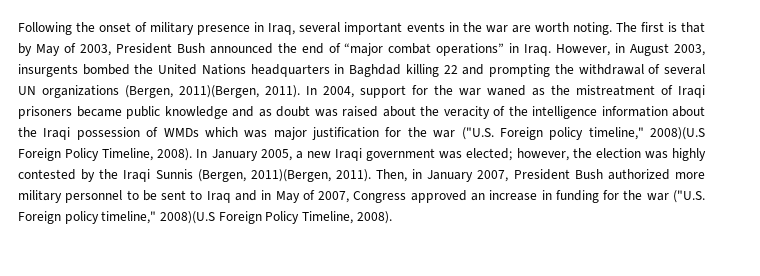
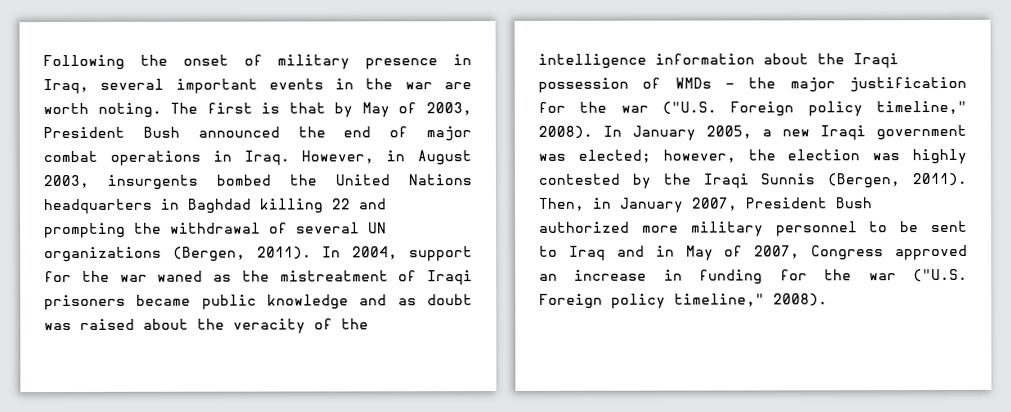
- The first is that by May of 2003, President Bush announced the end of “major combat operations” in Iraq.
+ The first is that by May of 2003, President Bush announced the end of major combat operations in Iraq.
- However, in August 2003, insurgents bombed the United Nations headquarters in Baghdad killing 22 and prompting the withdrawal of several UN organizations (Bergen, 2011)(Bergen, 2011).
+ However, in August 2003, insurgents bombed the United Nations headquarters in Baghdad killing 22 and prompting the withdrawal of several UN organizations (Bergen, 2011).
- In 2004, support for the war waned as the mistreatment of Iraqi prisoners became public knowledge and as doubt was raised about the veracity of the intelligence information about the Iraqi possession of WMDs which was major justification for the war ("U.S. Foreign policy timeline," 2008)(U.S Foreign Policy Timeline, 2008).
+ In 2004, support for the war waned as the mistreatment of Iraqi prisoners became public knowledge and as doubt was raised about the veracity of the intelligence information about the Iraqi possession of WMDs – the major justification for the war ("U.S. Foreign policy timeline," 2008).
- In January 2005, a new Iraqi government was elected; however, the election was highly contested by the Iraqi Sunnis (Bergen, 2011)(Bergen, 2011).
+ In January 2005, a new Iraqi government was elected; however, the election was highly contested by the Iraqi Sunnis (Bergen, 2011).
- Then, in January 2007, President Bush authorized more military personnel to be sent to Iraq and in May of 2007, Congress approved an increase in funding for the war ("U.S. Foreign policy timeline," 2008)(U.S Foreign Policy Timeline, 2008).
+ Then, in January 2007, President Bush authorized more military personnel to be sent to Iraq and in May of 2007, Congress approved an increase in funding for the war ("U.S. Foreign policy timeline," 2008).

